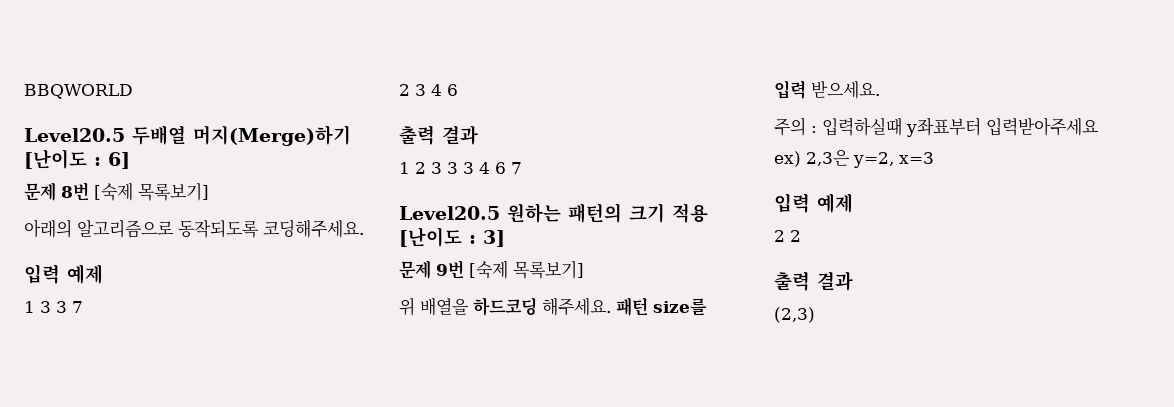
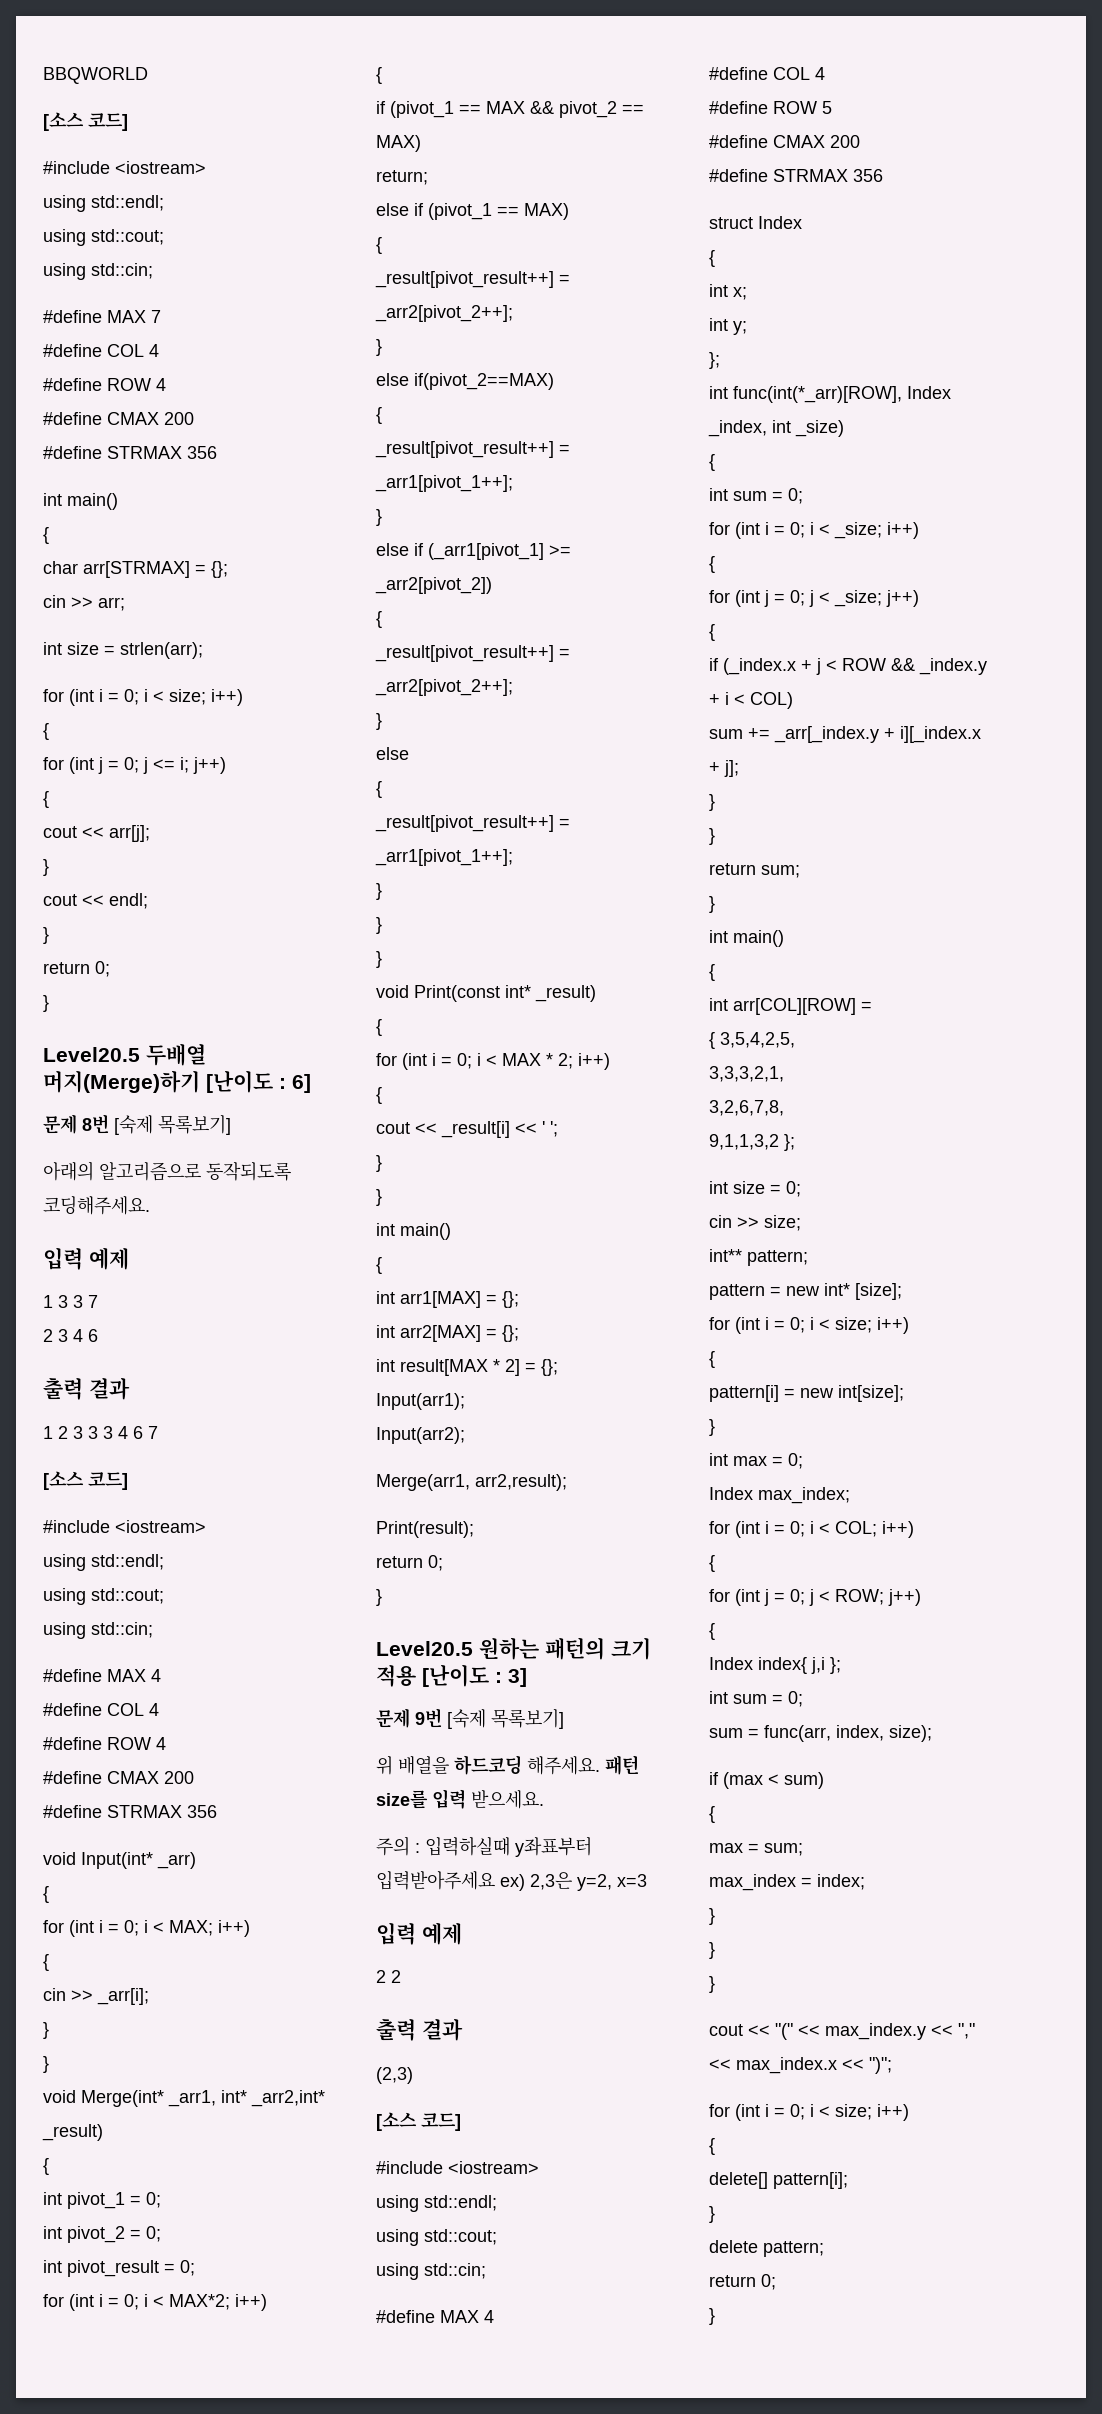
  BBQWORLD
+ [소스 코드]
+ #include <iostream>
+ using std::endl;
+ using std::cout;
+ using std::cin;
+ #define MAX 7
+ #define COL 4
+ #define ROW 4
+ #define CMAX 200
+ #define STRMAX 356
+ int main()
+ {
+ char arr[STRMAX] = {};
+ cin >> arr;
+ int size = strlen(arr);
+ for (int i = 0; i < size; i++)
+ {
+ for (int j = 0; j <= i; j++)
+ {
+ cout << arr[j];
+ }
+ cout << endl;
+ }
+ return 0;
+ }
  1 2 3 3 3 4 6 7
+ [소스 코드]
+ #include <iostream>
+ using std::endl;
+ using std::cout;
+ using std::cin;
+ #define MAX 4
+ #define COL 4
+ #define ROW 4
+ #define CMAX 200
+ #define STRMAX 356
+ void Input(int* _arr)
+ {
+ for (int i = 0; i < MAX; i++)
+ {
+ cin >> _arr[i];
+ }
+ }
+ void Merge(int* _arr1, int* _arr2,int* _result)
+ {
+ int pivot_1 = 0;
+ int pivot_2 = 0;
+ int pivot_result = 0;
+ for (int i = 0; i < MAX*2; i++)
+ {
+ if (pivot_1 == MAX && pivot_2 == MAX)
+ return;
+ else if (pivot_1 == MAX)
+ {
+ _result[pivot_result++] = _arr2[pivot_2++];
+ }
+ else if(pivot_2==MAX)
+ {
+ _result[pivot_result++] = _arr1[pivot_1++];
+ }
+ else if (_arr1[pivot_1] >= _arr2[pivot_2])
+ {
+ _result[pivot_result++] = _arr2[pivot_2++];
+ }
+ else
+ {
+ _result[pivot_result++] = _arr1[pivot_1++];
+ }
+ }
+ }
+ void Print(const int* _result)
+ {
+ for (int i = 0; i < MAX * 2; i++)
+ {
+ cout << _result[i] << ' ';
+ }
+ }
+ int main()
+ {
+ int arr1[MAX] = {};
+ int arr2[MAX] = {};
+ int result[MAX * 2] = {};
+ Input(arr1);
+ Input(arr2);
+ Merge(arr1, arr2,result);
+ Print(result);
+ return 0;
+ }
  (2,3)
+ [소스 코드]
+ #include <iostream>
+ using std::endl;
+ using std::cout;
+ using std::cin;
+ #define MAX 4
+ #define COL 4
+ #define ROW 5
+ #define CMAX 200
+ #define STRMAX 356
+ struct Index
+ {
+ int x;
+ int y;
+ };
+ int func(int(*_arr)[ROW], Index _index, int _size)
+ {
+ int sum = 0;
+ for (int i = 0; i < _size; i++)
+ {
+ for (int j = 0; j < _size; j++)
+ {
+ if (_index.x + j < ROW && _index.y + i < COL)
+ sum += _arr[_index.y + i][_index.x + j];
+ }
+ }
+ return sum;
+ }
+ int main()
+ {
+ int arr[COL][ROW] =
+ { 3,5,4,2,5,
+ 3,3,3,2,1,
+ 3,2,6,7,8,
+ 9,1,1,3,2 };
+ int size = 0;
+ cin >> size;
+ int** pattern;
+ pattern = new int* [size];
+ for (int i = 0; i < size; i++)
+ {
+ pattern[i] = new int[size];
+ }
+ int max = 0;
+ Index max_index;
+ for (int i = 0; i < COL; i++)
+ {
+ for (int j = 0; j < ROW; j++)
+ {
+ Index index{ j,i };
+ int sum = 0;
+ sum = func(arr, index, size);
+ if (max < sum)
+ {
+ max = sum;
+ max_index = index;
+ }
+ }
+ }
+ cout << "(" << max_index.y << "," << max_index.x << ")";
+ for (int i = 0; i < size; i++)
+ {
+ delete[] pattern[i];
+ }
+ delete pattern;
+ return 0;
+ }

